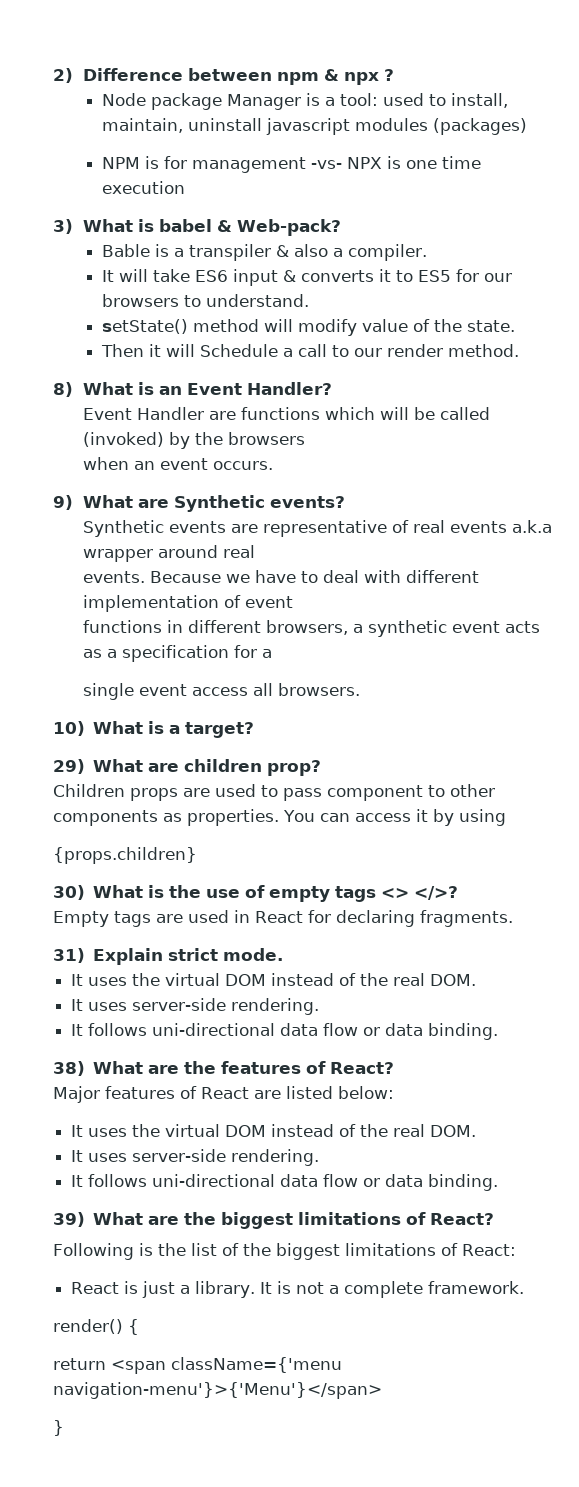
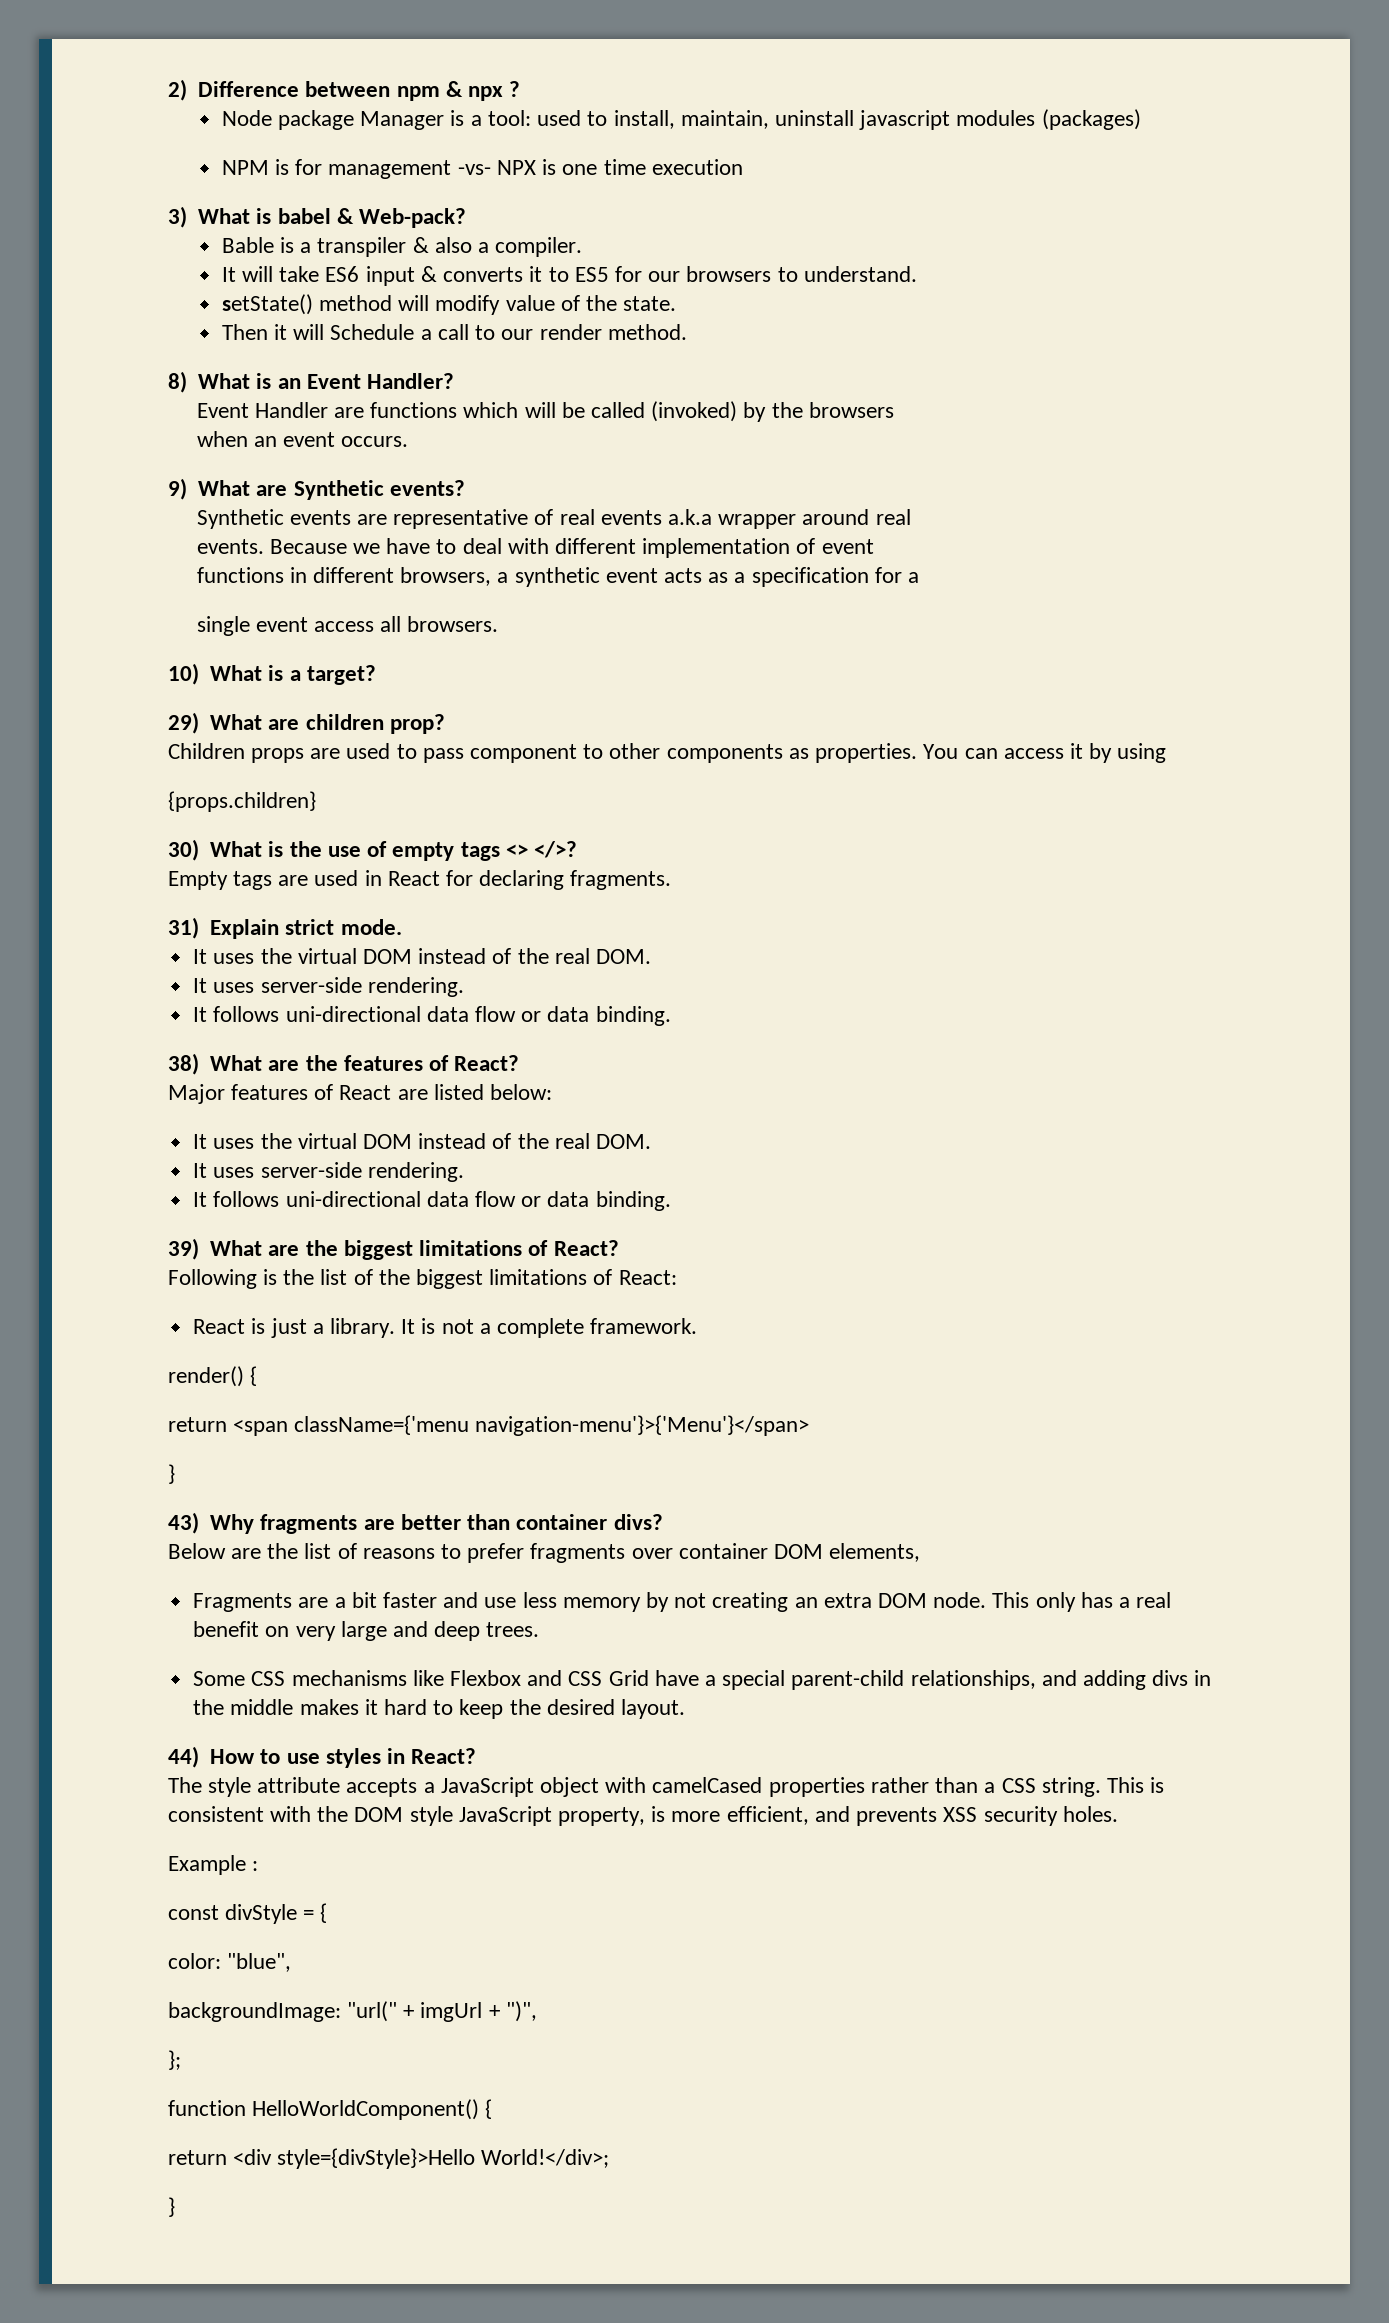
+ 43) Why fragments are better than container divs?
+ Below are the list of reasons to prefer fragments over container DOM elements,
+ Fragments are a bit faster and use less memory by not creating an extra DOM node. This only has a real benefit on very large and deep trees.
+ Some CSS mechanisms like Flexbox and CSS Grid have a special parent-child relationships, and adding divs in the middle makes it hard to keep the desired layout.
+ 44) How to use styles in React?
+ The style attribute accepts a JavaScript object with camelCased properties rather than a CSS string. This is consistent with the DOM style JavaScript property, is more efficient, and prevents XSS security holes.
+ Example :
+ const divStyle = {
+ color: "blue",
+ backgroundImage: "url(" + imgUrl + ")",
+ };
+ function HelloWorldComponent() {
+ return <div style={divStyle}>Hello World!</div>;
+ }

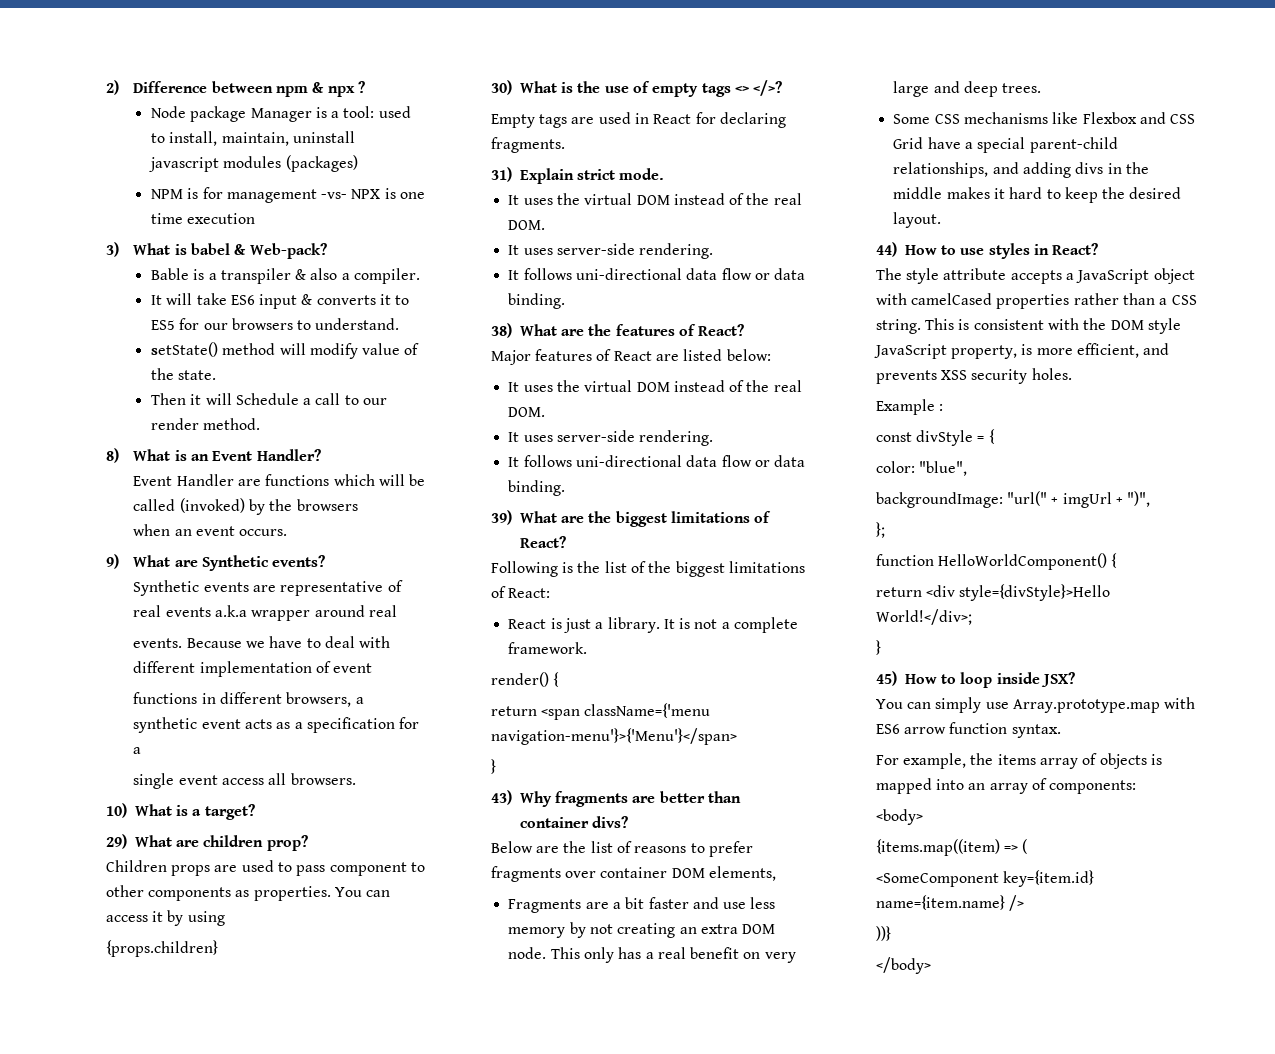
+ 45) How to loop inside JSX?
+ You can simply use Array.prototype.map with ES6 arrow function syntax.
+ For example, the items array of objects is mapped into an array of components:
+ <body>
+ {items.map((item) => (
+ <SomeComponent key={item.id} name={item.name} />
+ ))}
+ </body>

